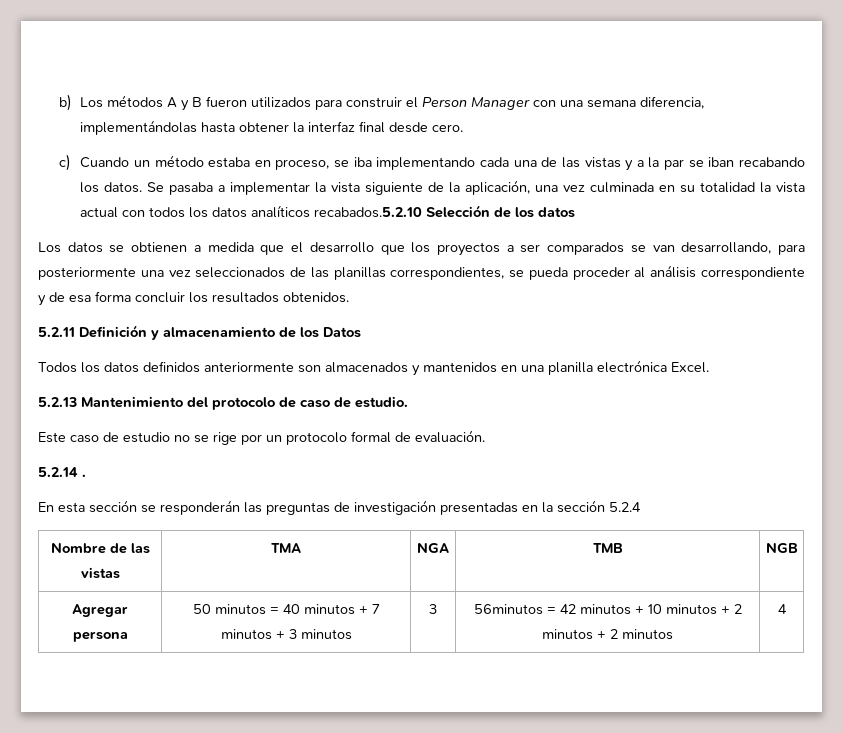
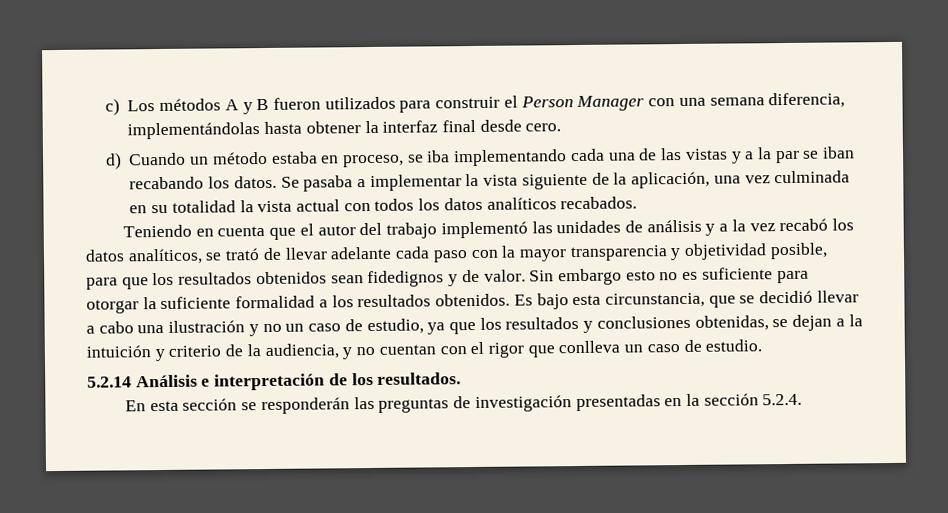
- b) Los métodos A y B fueron utilizados para construir el Person Manager con una semana diferencia, implementándolas hasta obtener la interfaz final desde cero.
+ c) Los métodos A y B fueron utilizados para construir el Person Manager con una semana diferencia, implementándolas hasta obtener la interfaz final desde cero.
- c) Cuando un método estaba en proceso, se iba implementando cada una de las vistas y a la par se iban recabando los datos.
+ d) Cuando un método estaba en proceso, se iba implementando cada una de las vistas y a la par se iban recabando los datos.
- Se pasaba a implementar la vista siguiente de la aplicación, una vez culminada en su totalidad la vista actual con todos los datos analíticos recabados.5.2.10 Selección de los datos
- Los datos se obtienen a medida que el desarrollo que los proyectos a ser comparados se van desarrollando, para posteriormente una vez seleccionados de las planillas correspondientes, se pueda proceder al análisis correspondiente y de esa forma concluir los resultados obtenidos.
- 5.2.11 Definición y almacenamiento de los Datos
- Todos los datos definidos anteriormente son almacenados y mantenidos en una planilla electrónica Excel.
- 5.2.13 Mantenimiento del protocolo de caso de estudio.
- Este caso de estudio no se rige por un protocolo formal de evaluación.
- 5.2.14 .
+ Se pasaba a implementar la vista siguiente de la aplicación, una vez culminada en su totalidad la vista actual con todos los datos analíticos recabados.
+ Teniendo en cuenta que el autor del trabajo implementó las unidades de análisis y a la vez recabó los datos analíticos, se trató de llevar adelante cada paso con la mayor transparencia y objetividad posible, para que los resultados obtenidos sean fidedignos y de valor. Sin embargo esto no es suficiente para otorgar la suficiente formalidad a los resultados obtenidos. Es bajo esta circunstancia, que se decidió llevar a cabo una ilustración y no un caso de estudio, ya que los resultados y conclusiones obtenidas, se dejan a la intuición y criterio de la audiencia, y no cuentan con el rigor que conlleva un caso de estudio.
+ 5.2.14 Análisis e interpretación de los resultados.
- En esta sección se responderán las preguntas de investigación presentadas en la sección 5.2.4
- Nombre de las vistas | TMA | NGA | TMB | NGB
- Agregar persona | 50 minutos = 40 minutos + 7 minutos + 3 minutos | 3 | 56minutos = 42 minutos + 10 minutos + 2 minutos + 2 minutos | 4
+ En esta sección se responderán las preguntas de investigación presentadas en la sección 5.2.4.

